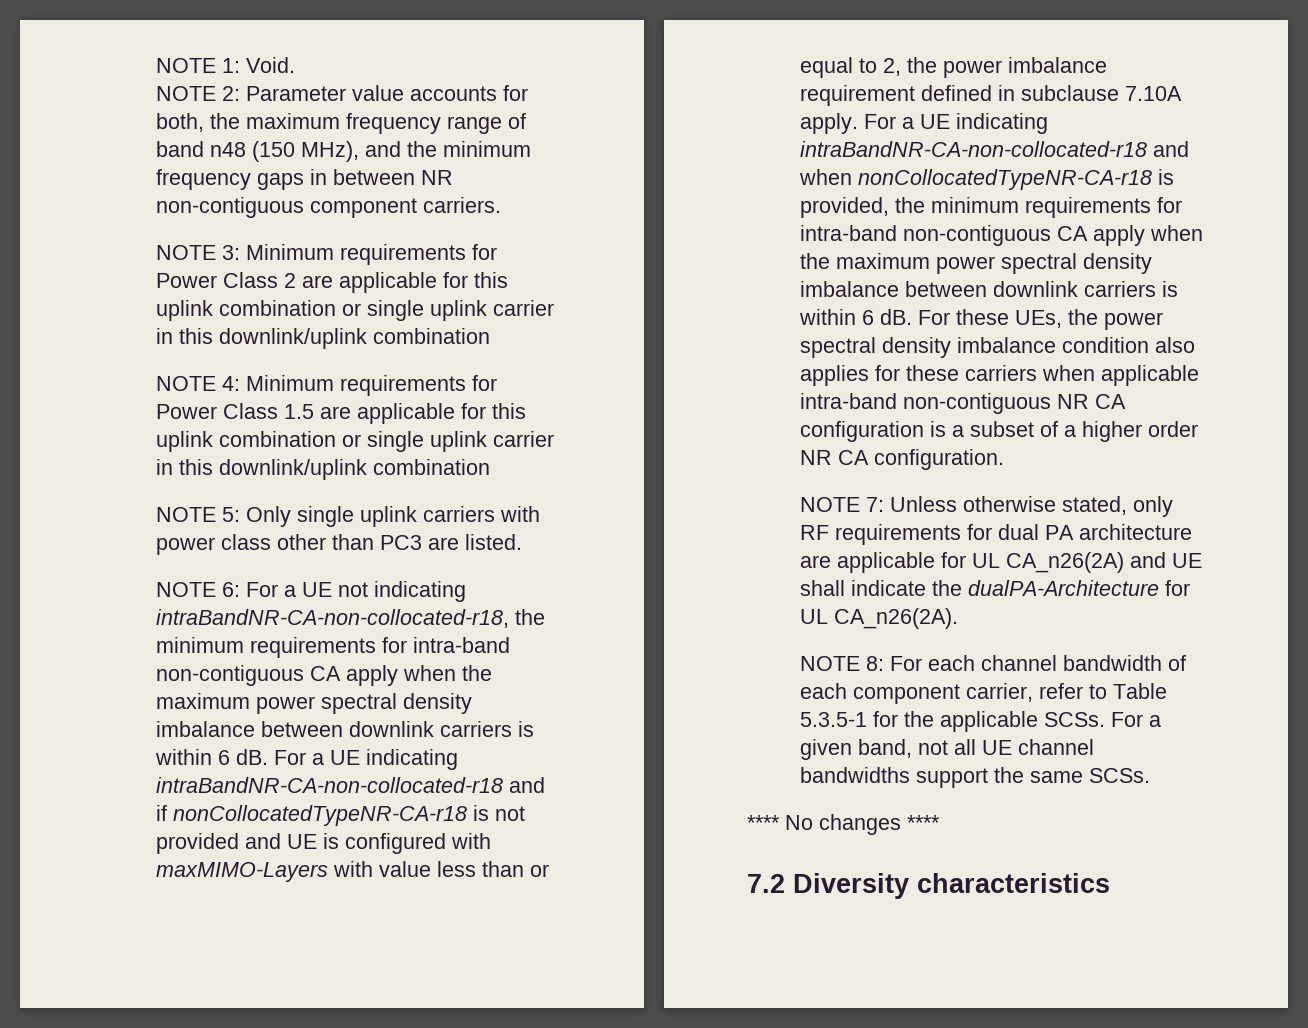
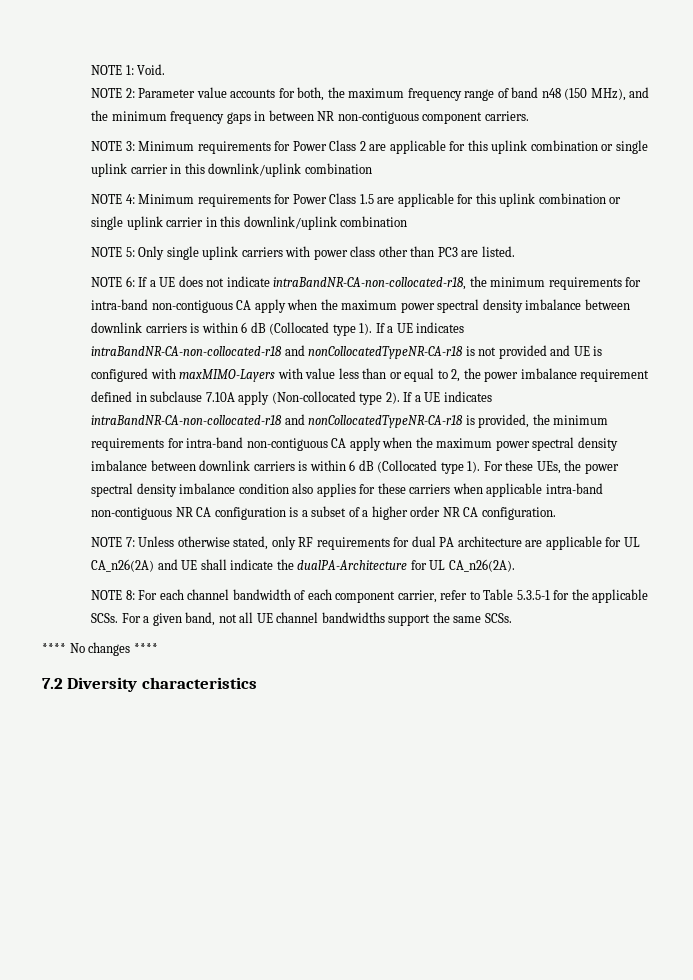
- For a UE not indicating intraBandNR-CA-non-collocated-r18, the minimum requirements for intra-band non-contiguous CA apply when the maximum power spectral density imbalance between downlink carriers is within 6 dB. For a UE indicating intraBandNR-CA-non-collocated-r18 and if nonCollocatedTypeNR-CA-r18 is not provided and UE is configured with maxMIMO-Layers with value less than or equal to 2, the power imbalance requirement defined in subclause 7.10A apply. For a UE indicating intraBandNR-CA-non-collocated-r18 and when nonCollocatedTypeNR-CA-r18 is provided, the minimum requirements for intra-band non-contiguous CA apply when the maximum power spectral density imbalance between downlink carriers is within 6 dB.
+ If a UE does not indicate intraBandNR-CA-non-collocated-r18, the minimum requirements for intra-band non-contiguous CA apply when the maximum power spectral density imbalance between downlink carriers is within 6 dB (Collocated type 1). If a UE indicates intraBandNR-CA-non-collocated-r18 and nonCollocatedTypeNR-CA-r18 is not provided and UE is configured with maxMIMO-Layers with value less than or equal to 2, the power imbalance requirement defined in subclause 7.10A apply (Non-collocated type 2). If a UE indicates intraBandNR-CA-non-collocated-r18 and nonCollocatedTypeNR-CA-r18 is provided, the minimum requirements for intra-band non-contiguous CA apply when the maximum power spectral density imbalance between downlink carriers is within 6 dB (Collocated type 1).

